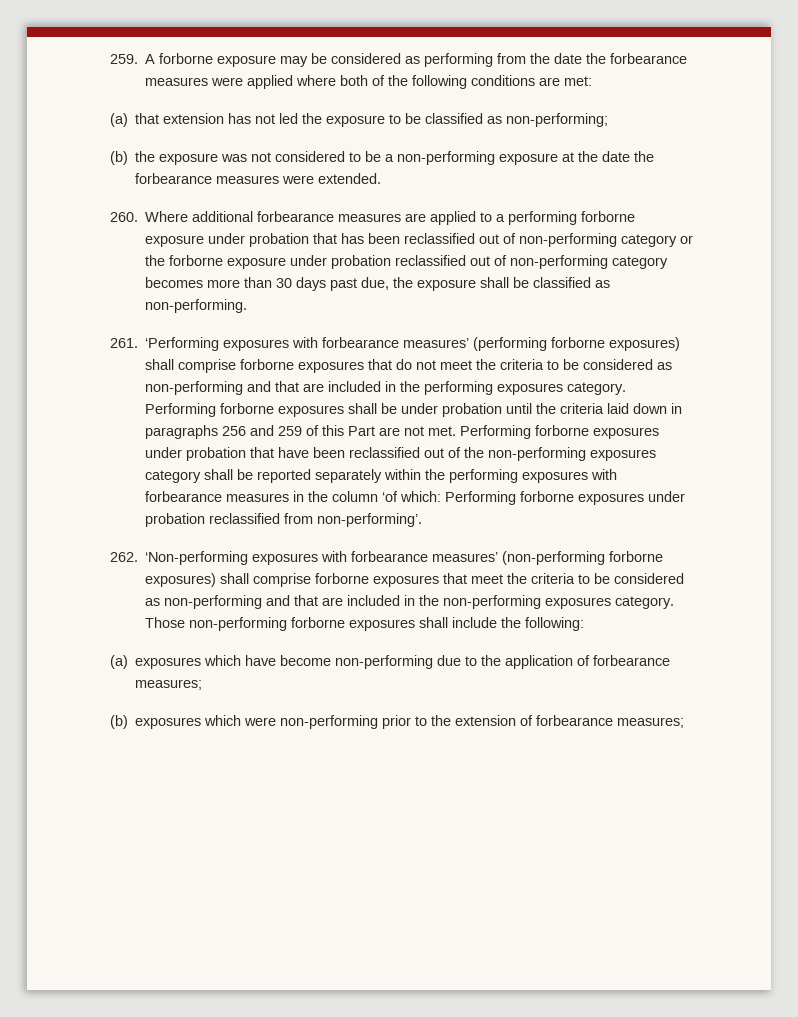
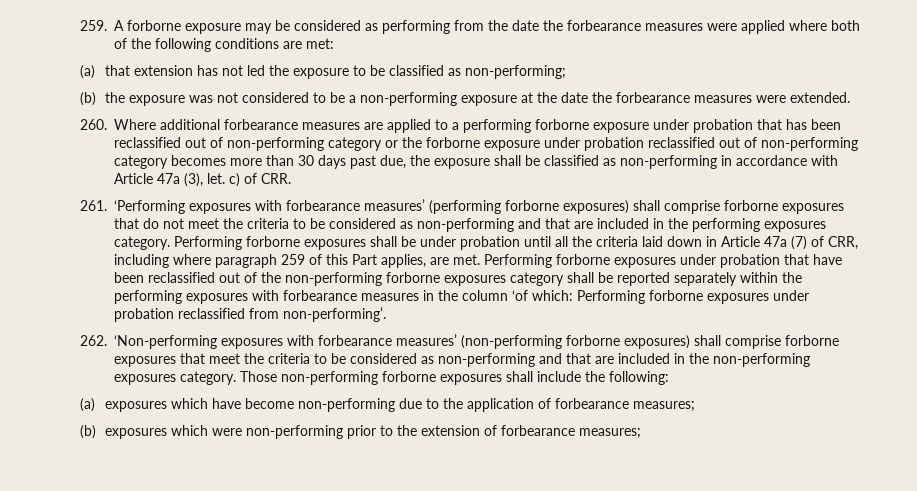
- 260. Where additional forbearance measures are applied to a performing forborne exposure under probation that has been reclassified out of non-performing category or the forborne exposure under probation reclassified out of non-performing category becomes more than 30 days past due, the exposure shall be classified as non-performing.
+ 260. Where additional forbearance measures are applied to a performing forborne exposure under probation that has been reclassified out of non-performing category or the forborne exposure under probation reclassified out of non-performing category becomes more than 30 days past due, the exposure shall be classified as non-performing in accordance with Article 47a (3), let. c) of CRR.
- Performing forborne exposures shall be under probation until the criteria laid down in paragraphs 256 and 259 of this Part are not met.
+ Performing forborne exposures shall be under probation until all the criteria laid down in Article 47a (7) of CRR, including where paragraph 259 of this Part applies, are met.
- Performing forborne exposures under probation that have been reclassified out of the non-performing exposures category shall be reported separately within the performing exposures with forbearance measures in the column ‘of which: Performing forborne exposures under probation reclassified from non-performing’.
+ Performing forborne exposures under probation that have been reclassified out of the non-performing forborne exposures category shall be reported separately within the performing exposures with forbearance measures in the column ‘of which: Performing forborne exposures under probation reclassified from non-performing’.

